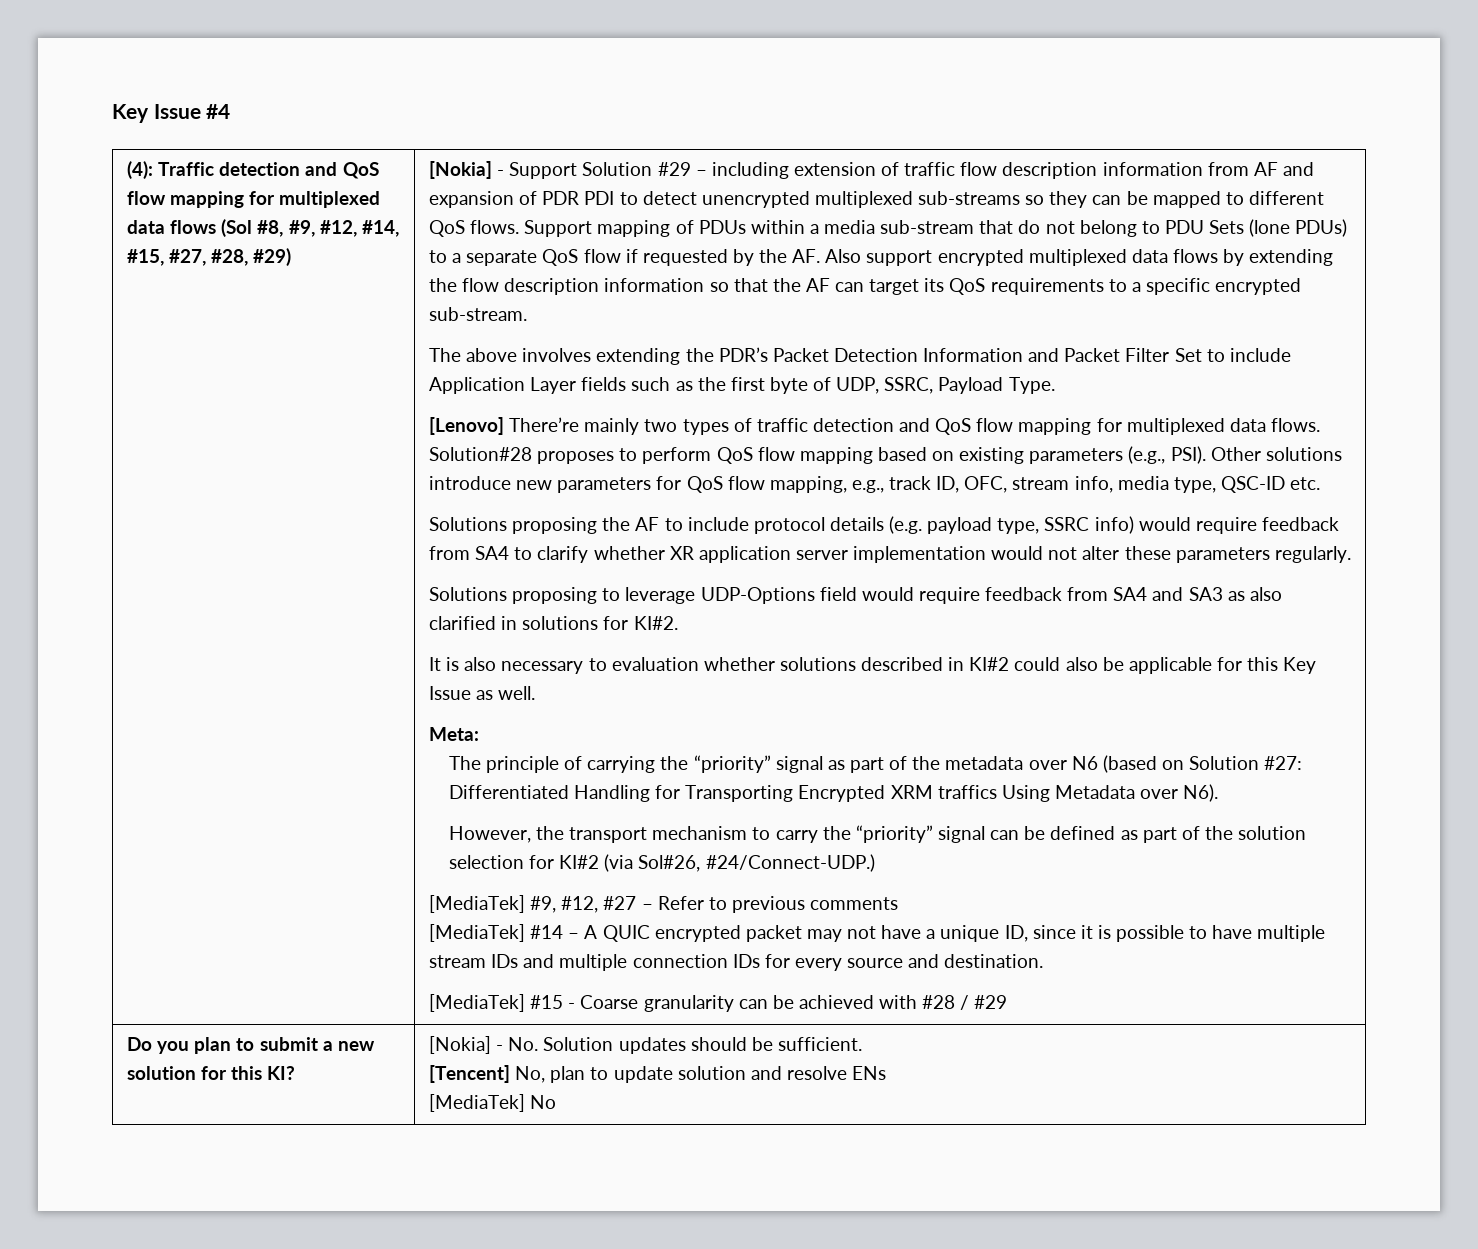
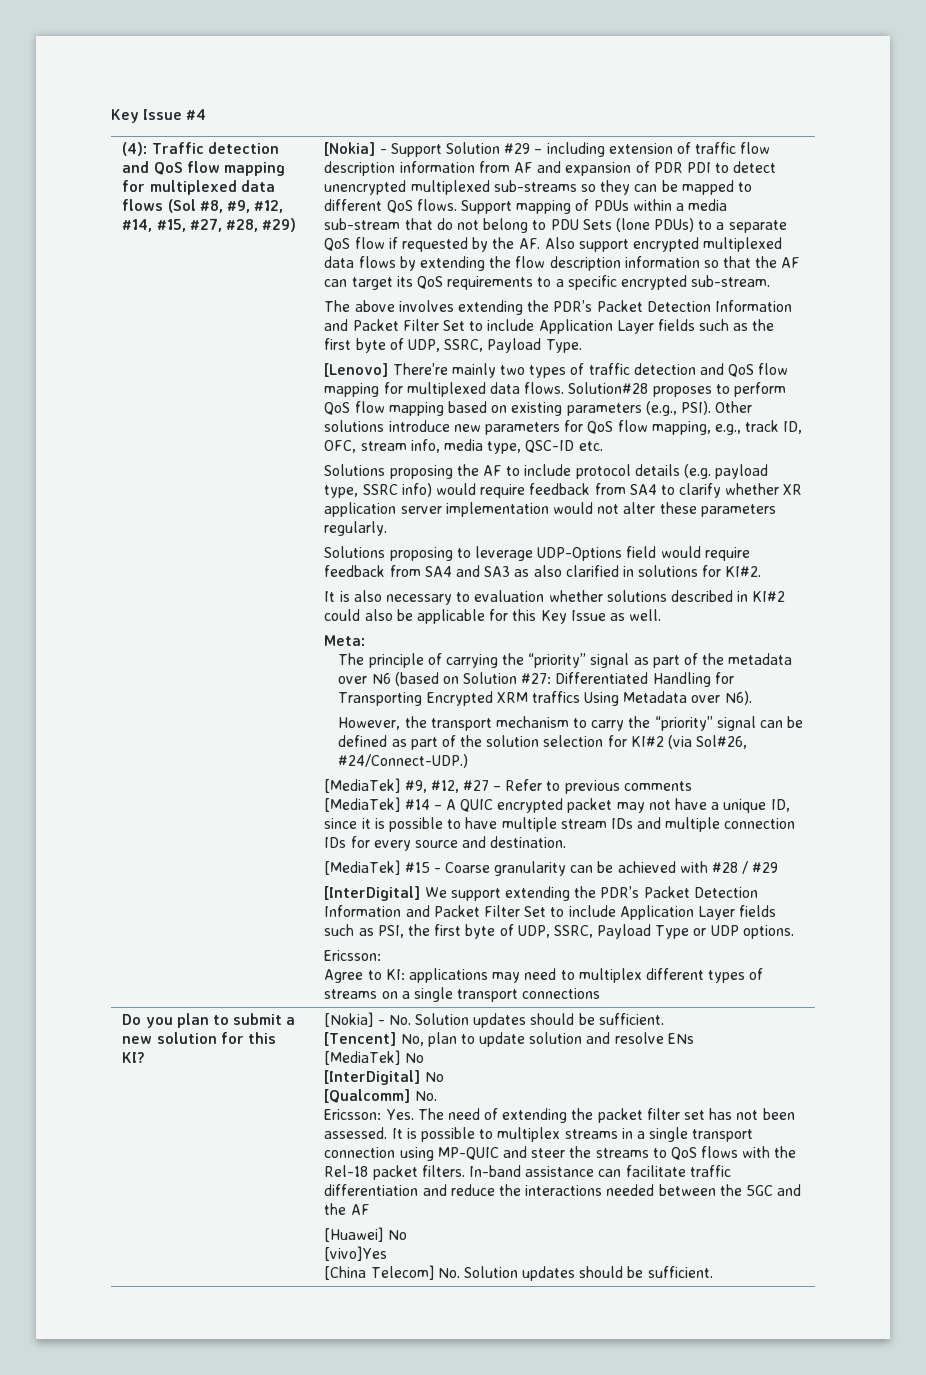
+ [InterDigital] We support extending the PDR’s Packet Detection Information and Packet Filter Set to include Application Layer fields such as PSI, the first byte of UDP, SSRC, Payload Type or UDP options.
+ Ericsson:
+ Agree to KI: applications may need to multiplex different types of streams on a single transport connections
+ [InterDigital] No
+ [Qualcomm] No.
+ Ericsson: Yes. The need of extending the packet filter set has not been assessed. It is possible to multiplex streams in a single transport connection using MP-QUIC and steer the streams to QoS flows with the Rel-18 packet filters. In-band assistance can facilitate traffic differentiation and reduce the interactions needed between the 5GC and the AF
+ [Huawei] No
+ [vivo]Yes
+ [China Telecom] No. Solution updates should be sufficient.

